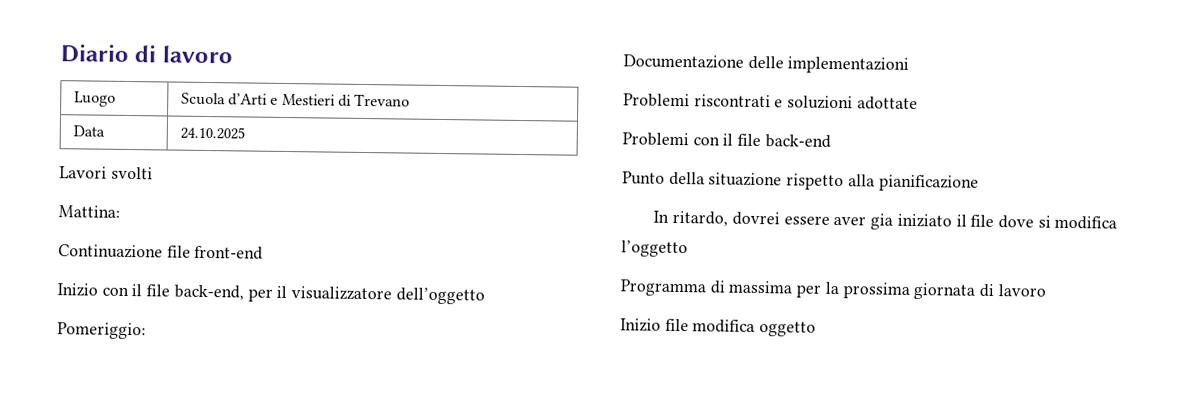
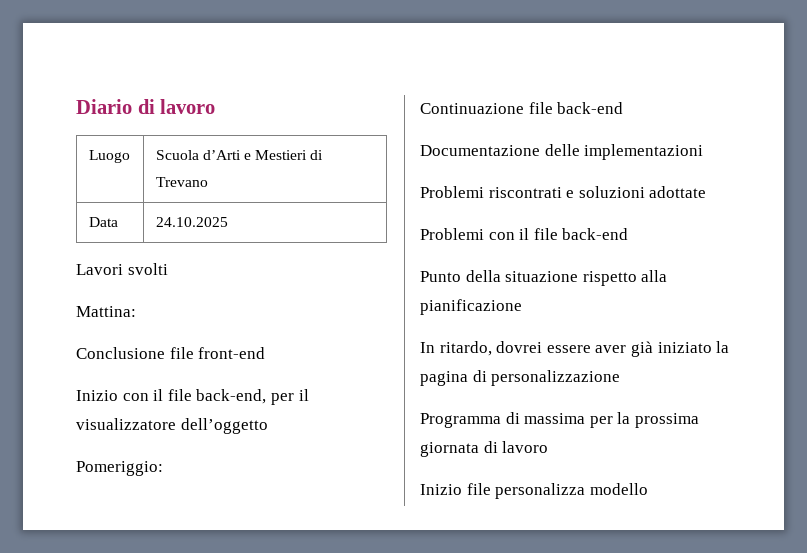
- Continuazione file front-end
+ Conclusione file front-end
+ Continuazione file back-end
- In ritardo, dovrei essere aver gia iniziato il file dove si modifica l’oggetto
+ In ritardo, dovrei essere aver già iniziato la pagina di personalizzazione
- Inizio file modifica oggetto
+ Inizio file personalizza modello

